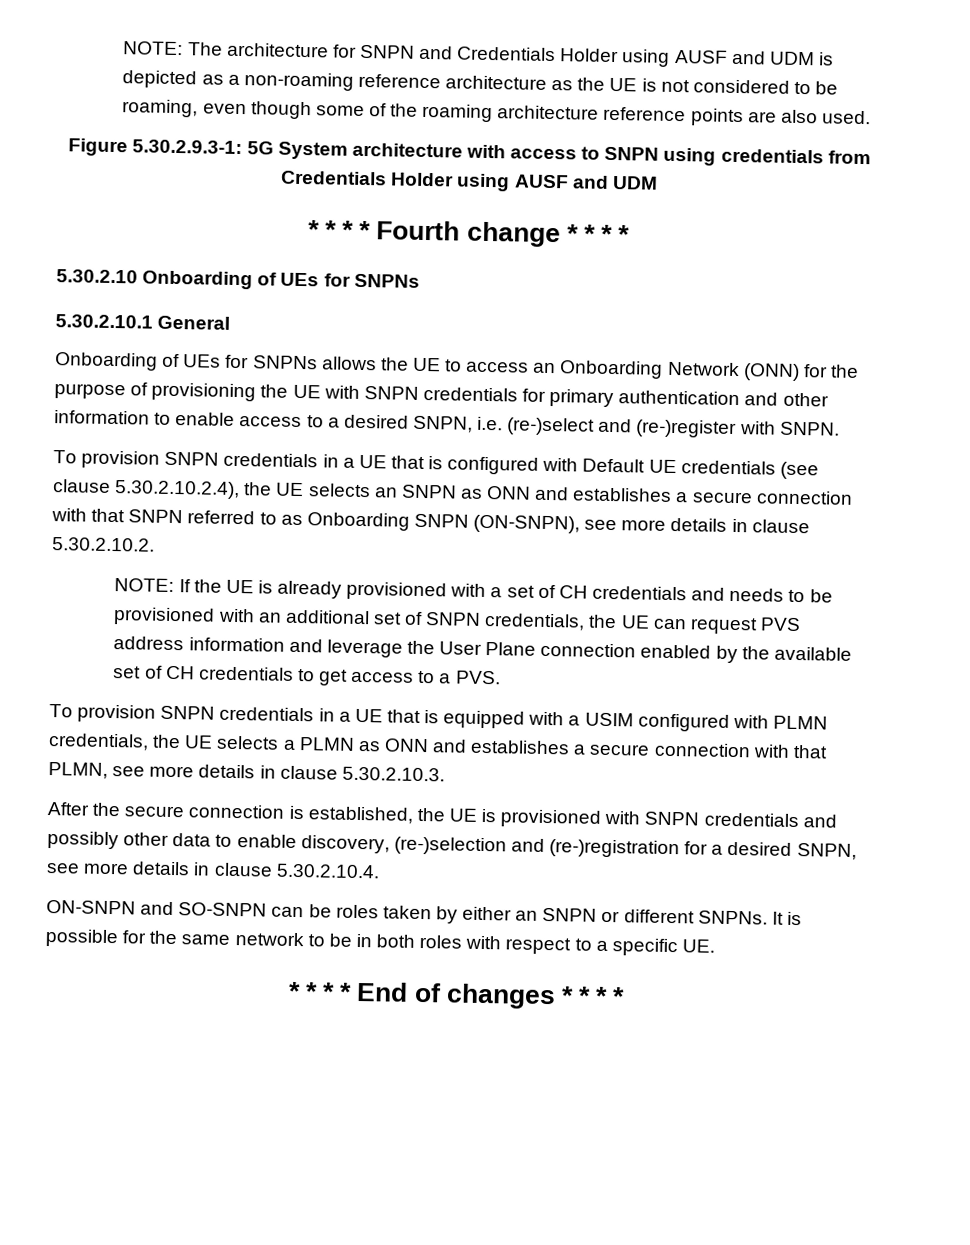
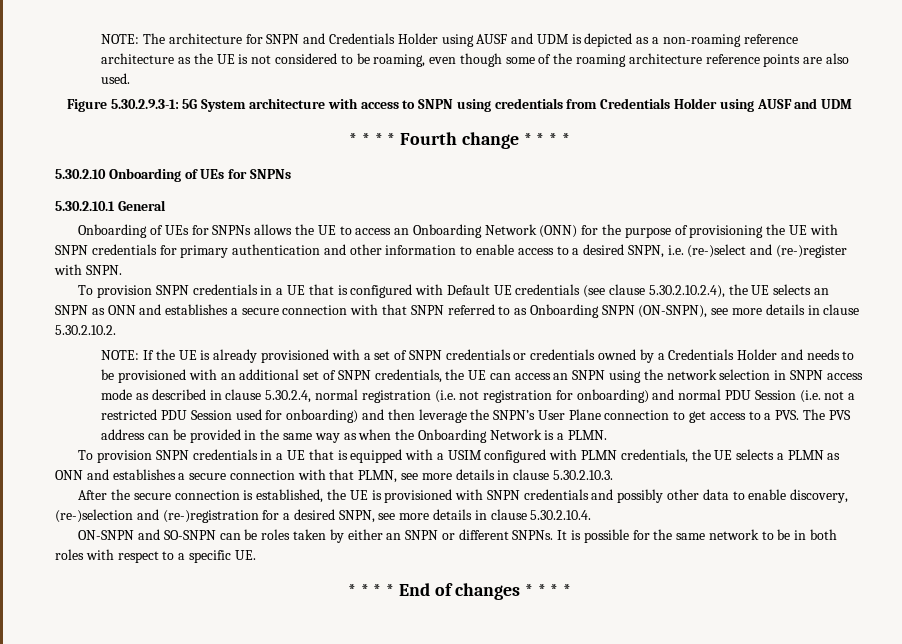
- NOTE: If the UE is already provisioned with a set of CH credentials and needs to be provisioned with an additional set of SNPN credentials, the UE can request PVS address information and leverage the User Plane connection enabled by the available set of CH credentials to get access to a PVS.
+ NOTE: If the UE is already provisioned with a set of SNPN credentials or credentials owned by a Credentials Holder and needs to be provisioned with an additional set of SNPN credentials, the UE can access an SNPN using the network selection in SNPN access mode as described in clause 5.30.2.4, normal registration (i.e. not registration for onboarding) and normal PDU Session (i.e. not a restricted PDU Session used for onboarding) and then leverage the SNPN’s User Plane connection to get access to a PVS. The PVS address can be provided in the same way as when the Onboarding Network is a PLMN.

